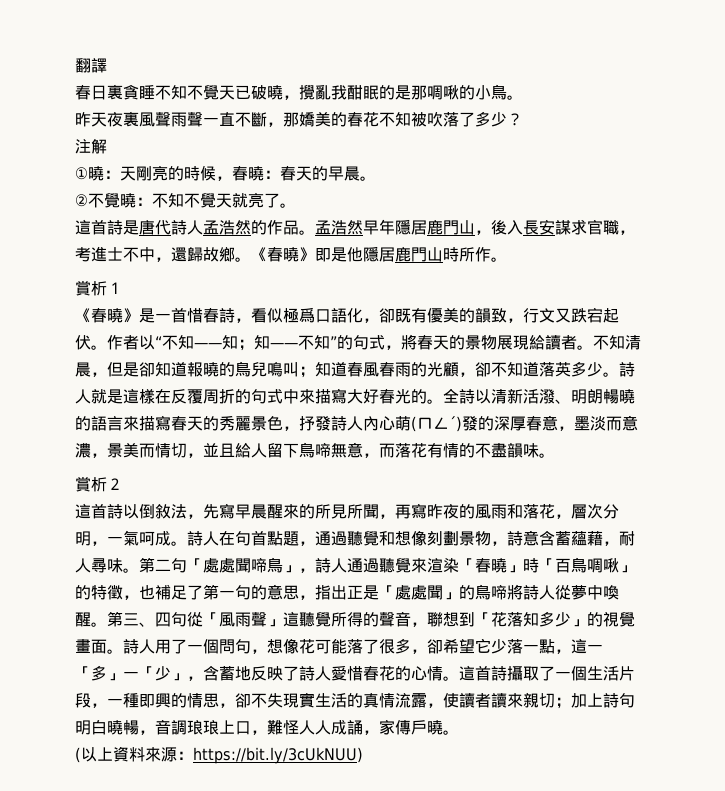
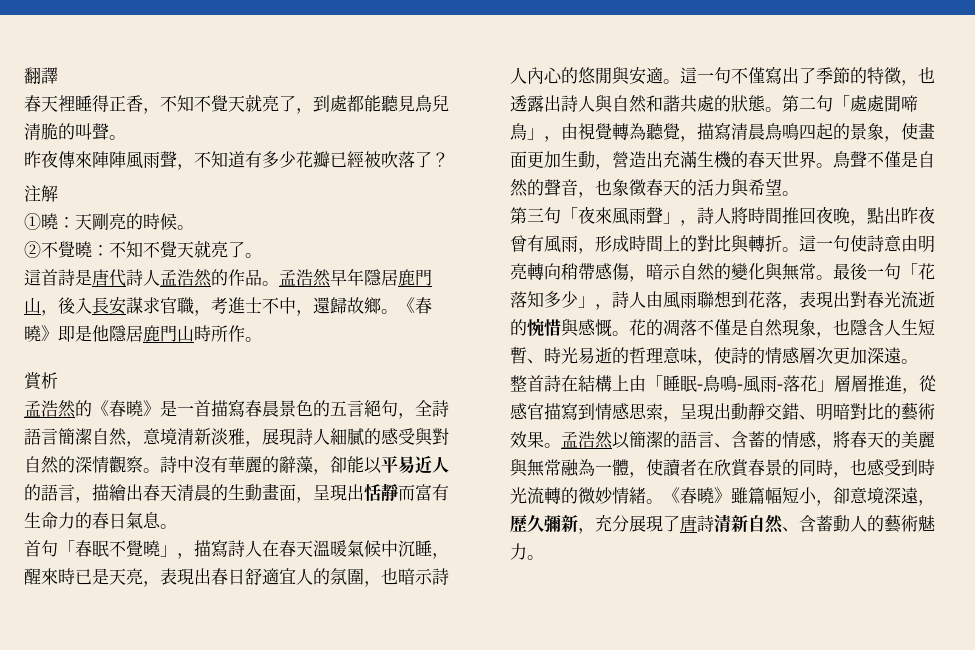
- 春日裏貪睡不知不覺天已破曉，攪亂我酣眠的是那啁啾的小鳥。
- 昨天夜裏風聲雨聲一直不斷，那嬌美的春花不知被吹落了多少？
+ 春天裡睡得正香，不知不覺天就亮了，到處都能聽見鳥兒清脆的叫聲。
+ 昨夜傳來陣陣風雨聲，不知道有多少花瓣已經被吹落了？
- ①曉：天剛亮的時候，春曉：春天的早晨。
+ ①曉：天剛亮的時候。
- 賞析１
- 《春曉》是一首惜春詩，看似極爲口語化，卻既有優美的韻致，行文又跌宕起伏。作者以“不知——知；知——不知”的句式，將春天的景物展現給讀者。不知清晨，但是卻知道報曉的鳥兒鳴叫；知道春風春雨的光顧，卻不知道落英多少。詩人就是這樣在反覆周折的句式中來描寫大好春光的。全詩以清新活潑、明朗暢曉的語言來描寫春天的秀麗景色，抒發詩人內心萌(ㄇㄥˊ)發的深厚春意，墨淡而意濃，景美而情切，並且給人留下鳥啼無意，而落花有情的不盡韻味。
- 賞析２
- 這首詩以倒敘法，先寫早晨醒來的所見所聞，再寫昨夜的風雨和落花，層次分明，一氣呵成。詩人在句首點題，通過聽覺和想像刻劃景物，詩意含蓄蘊藉，耐人尋味。
+ 賞析
+ 孟浩然的《春曉》是一首描寫春晨景色的五言絕句，全詩語言簡潔自然，意境清新淡雅，展現詩人細膩的感受與對自然的深情觀察。詩中沒有華麗的辭藻，卻能以平易近人的語言，描繪出春天清晨的生動畫面，呈現出恬靜而富有生命力的春日氣息。
+ 首句「春眠不覺曉」，描寫詩人在春天溫暖氣候中沉睡，醒來時已是天亮，表現出春日舒適宜人的氛圍，也暗示詩人內心的悠閒與安適。這一句不僅寫出了季節的特徵，也透露出詩人與自然和諧共處的狀態。
- 第二句「處處聞啼鳥」，詩人通過聽覺來渲染「春曉」時「百鳥啁啾」的特徵，也補足了第一句的意思，指出正是「處處聞」的鳥啼將詩人從夢中喚醒。第三、四句從「風雨聲」這聽覺所得的聲音，聯想到「花落知多少」的視覺畫面。詩人用了一個問句，想像花可能落了很多，卻希望它少落一點，這一「多」一「少」，含蓄地反映了詩人愛惜春花的心情。這首詩攝取了一個生活片段，一種即興的情思，卻不失現實生活的真情流露，使讀者讀來親切；加上詩句明白曉暢，音調琅琅上口，難怪人人成誦，家傳戶曉。
- (以上資料來源：https://bit.ly/3cUkNUU)
+ 第二句「處處聞啼鳥」，由視覺轉為聽覺，描寫清晨鳥鳴四起的景象，使畫面更加生動，營造出充滿生機的春天世界。鳥聲不僅是自然的聲音，也象徵春天的活力與希望。
+ 第三句「夜來風雨聲」，詩人將時間推回夜晚，點出昨夜曾有風雨，形成時間上的對比與轉折。這一句使詩意由明亮轉向稍帶感傷，暗示自然的變化與無常。最後一句「花落知多少」，詩人由風雨聯想到花落，表現出對春光流逝的惋惜與感慨。花的凋落不僅是自然現象，也隱含人生短暫、時光易逝的哲理意味，使詩的情感層次更加深遠。
+ 整首詩在結構上由「睡眠-鳥鳴-風雨-落花」層層推進，從感官描寫到情感思索，呈現出動靜交錯、明暗對比的藝術效果。孟浩然以簡潔的語言、含蓄的情感，將春天的美麗與無常融為一體，使讀者在欣賞春景的同時，也感受到時光流轉的微妙情緒。《春曉》雖篇幅短小，卻意境深遠，歷久彌新，充分展現了唐詩清新自然、含蓄動人的藝術魅力。

